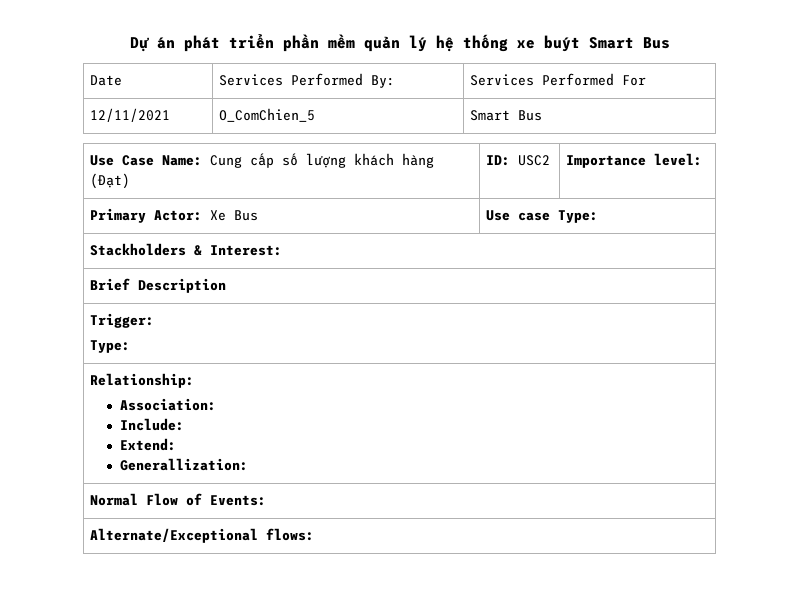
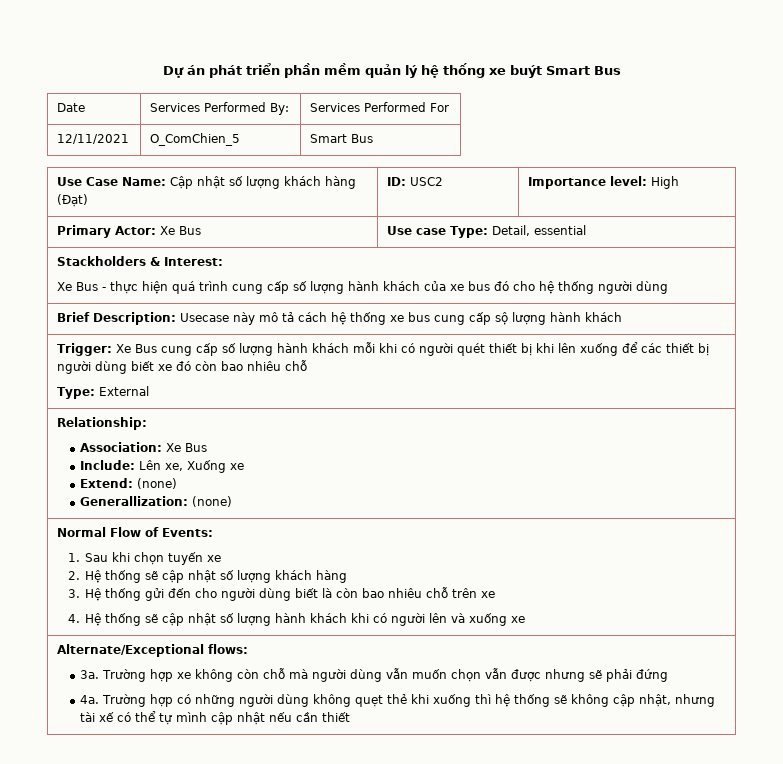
- Use Case Name: Cung cấp số lượng khách hàng (Đạt) | ID: USC2 | Importance level:
+ Use Case Name: Cập nhật số lượng khách hàng (Đạt) | ID: USC2 | Importance level: High
- Primary Actor: Xe Bus | Use case Type:
+ Primary Actor: Xe Bus | Use case Type: Detail, essential
  Stackholders & Interest:
- Brief Description
- Trigger:
- Type:
+ Xe Bus - thực hiện quá trình cung cấp số lượng hành khách của xe bus đó cho hệ thống người dùng
+ Brief Description: Usecase này mô tả cách hệ thống xe bus cung cấp sộ lượng hành khách
+ Trigger: Xe Bus cung cấp số lượng hành khách mỗi khi có người quét thiết bị khi lên xuống để các thiết bị người dùng biết xe đó còn bao nhiêu chỗ
+ Type: External
  Relationship:
- Association:
- Include:
- Extend:
- Generallization:
+ Association: Xe Bus
+ Include: Lên xe, Xuống xe
+ Extend: (none)
+ Generallization: (none)
+ 1. Sau khi chọn tuyến xe
+ 2. Hệ thống sẽ cập nhật số lượng khách hàng
+ 3. Hệ thống gửi đến cho người dùng biết là còn bao nhiêu chỗ trên xe
+ 4. Hệ thống sẽ cập nhật số lượng hành khách khi có người lên và xuống xe
  Alternate/Exceptional flows:
+ 3a. Trường hợp xe không còn chỗ mà người dùng vẫn muốn chọn vẫn được nhưng sẽ phải đứng
+ 4a. Trường hợp có những người dùng không quẹt thẻ khi xuống thì hệ thống sẽ không cập nhật, nhưng tài xế có thể tự mình cập nhật nếu cần thiết

